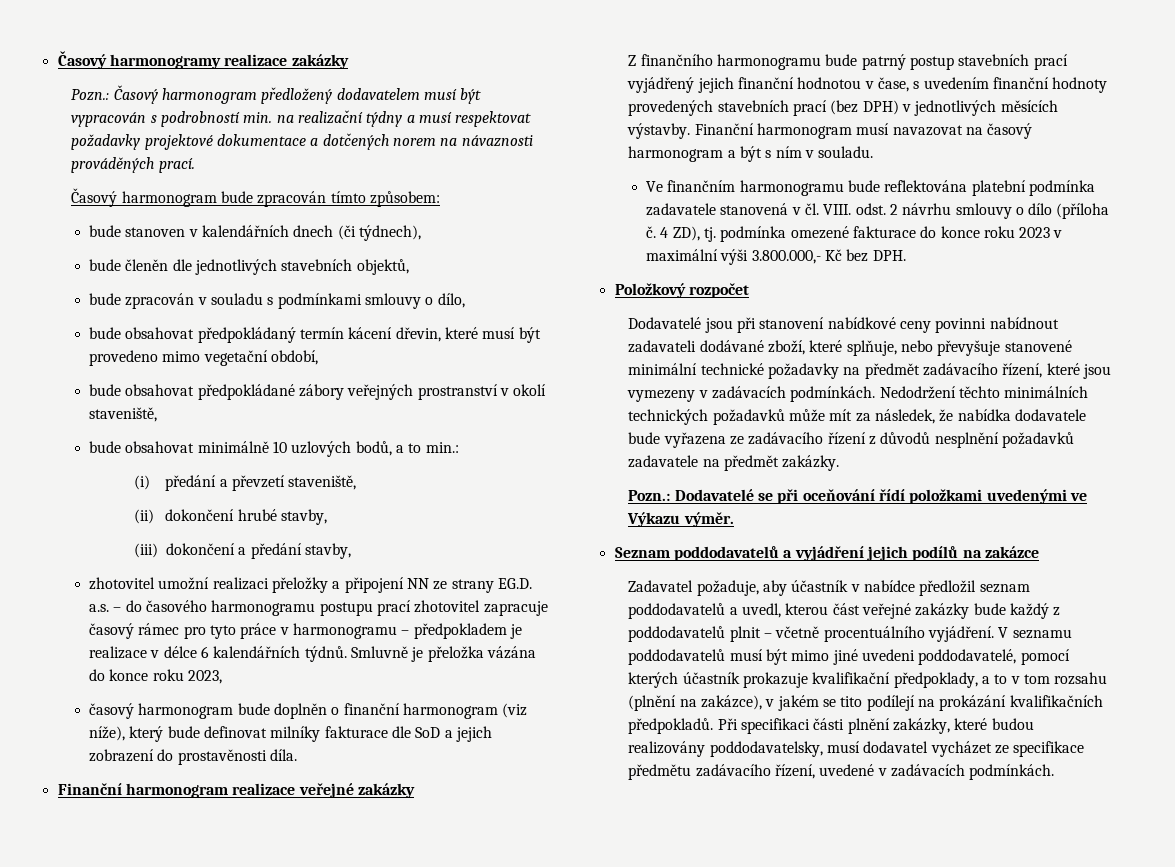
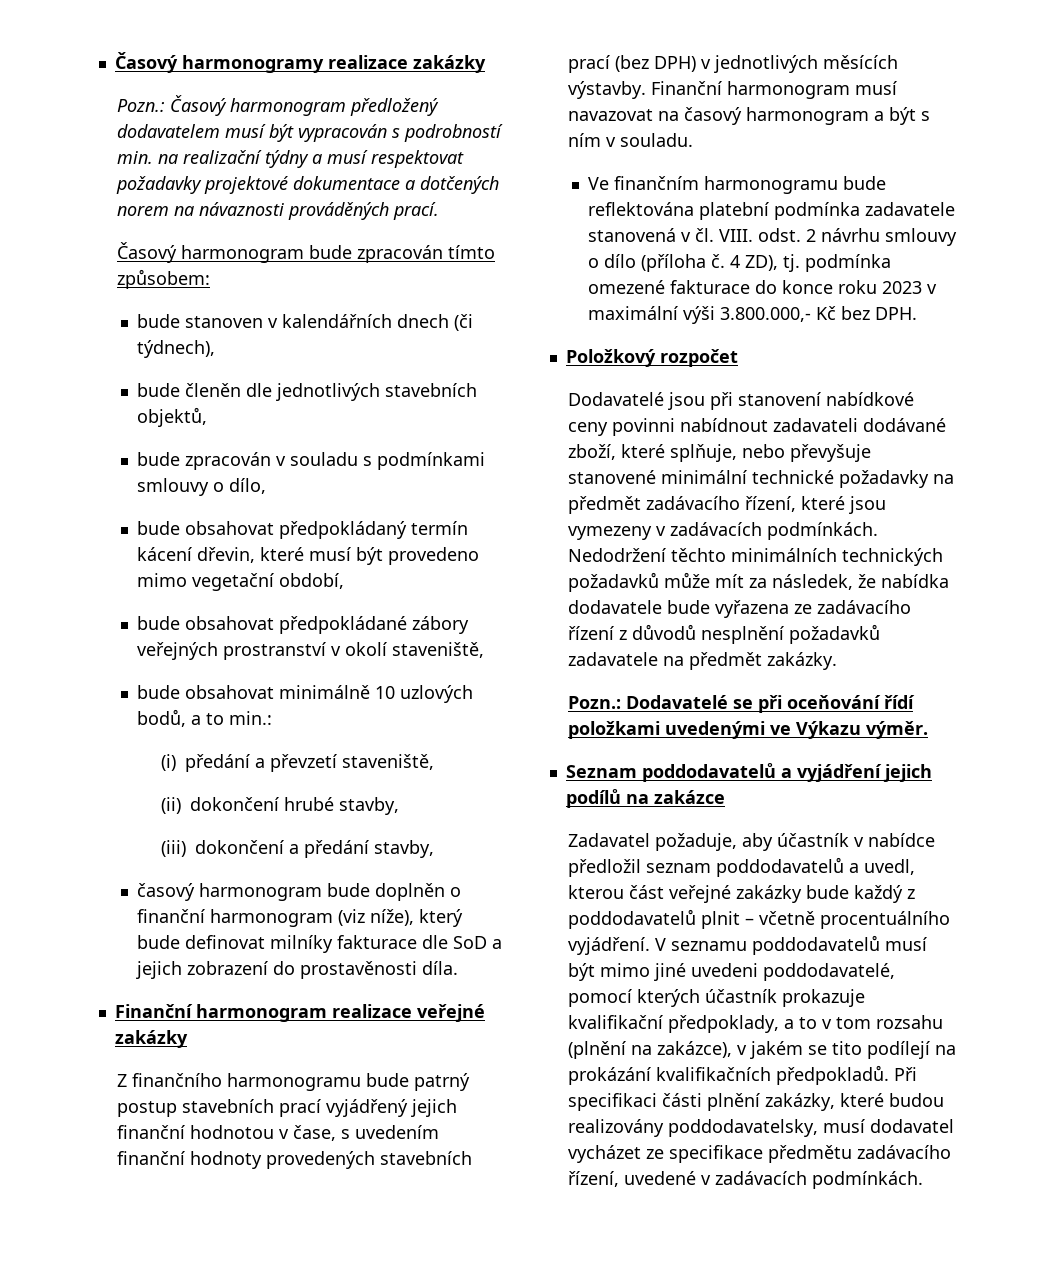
- zhotovitel umožní realizaci přeložky a připojení NN ze strany EG.D. a.s. – do časového harmonogramu postupu prací zhotovitel zapracuje časový rámec pro tyto práce v harmonogramu – předpokladem je realizace v délce 6 kalendářních týdnů. Smluvně je přeložka vázána do konce roku 2023,

